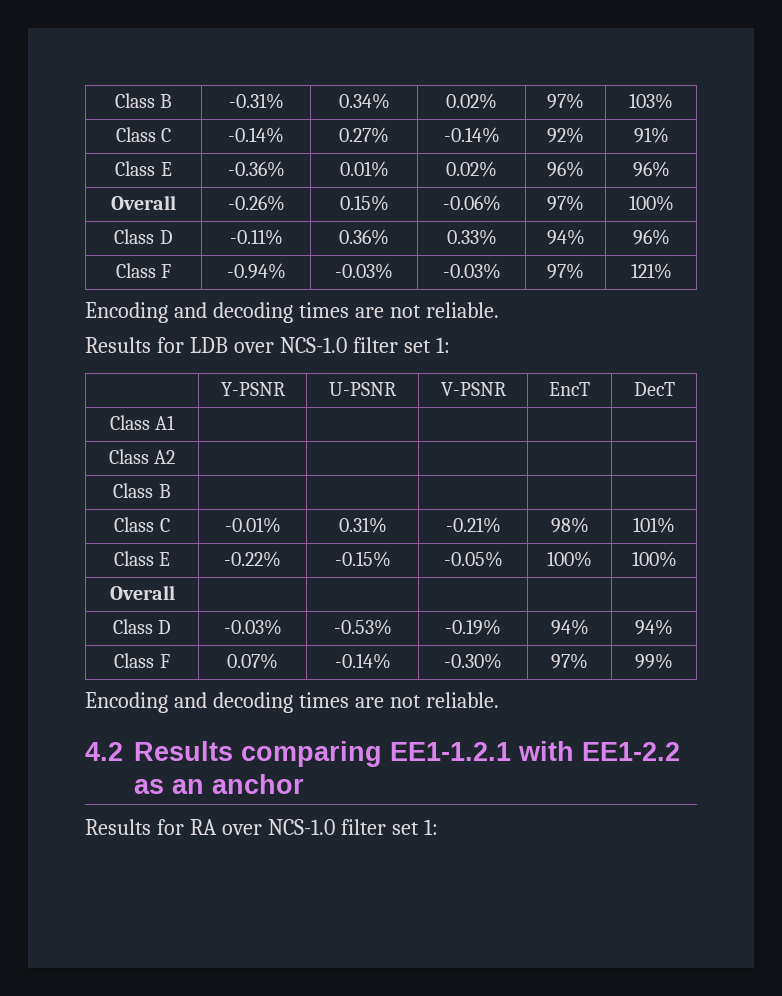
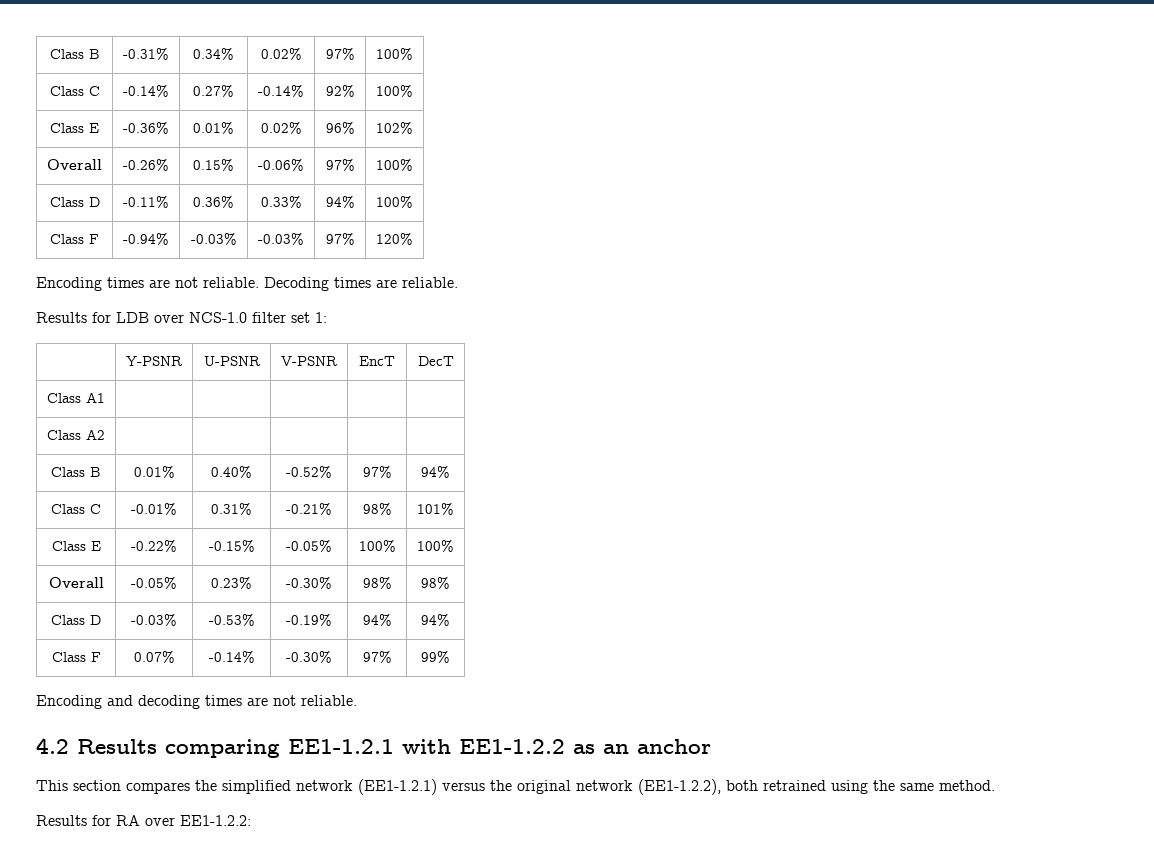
- Class B | -0.31% | 0.34% | 0.02% | 97% | 103%
+ Class B | -0.31% | 0.34% | 0.02% | 97% | 100%
- Class C | -0.14% | 0.27% | -0.14% | 92% | 91%
+ Class C | -0.14% | 0.27% | -0.14% | 92% | 100%
- Class E | -0.36% | 0.01% | 0.02% | 96% | 96%
+ Class E | -0.36% | 0.01% | 0.02% | 96% | 102%
- Class D | -0.11% | 0.36% | 0.33% | 94% | 96%
+ Class D | -0.11% | 0.36% | 0.33% | 94% | 100%
- Class F | -0.94% | -0.03% | -0.03% | 97% | 121%
- Encoding and decoding times are not reliable.
+ Class F | -0.94% | -0.03% | -0.03% | 97% | 120%
+ Encoding times are not reliable. Decoding times are reliable.
- Class B | | | | |
+ Class B | 0.01% | 0.40% | -0.52% | 97% | 94%
- Overall | | | | |
+ Overall | -0.05% | 0.23% | -0.30% | 98% | 98%
- 4.2 Results comparing EE1-1.2.1 with EE1-2.2 as an anchor
+ 4.2 Results comparing EE1-1.2.1 with EE1-1.2.2 as an anchor
+ This section compares the simplified network (EE1-1.2.1) versus the original network (EE1-1.2.2), both retrained using the same method.
- Results for RA over NCS-1.0 filter set 1:
+ Results for RA over EE1-1.2.2:

